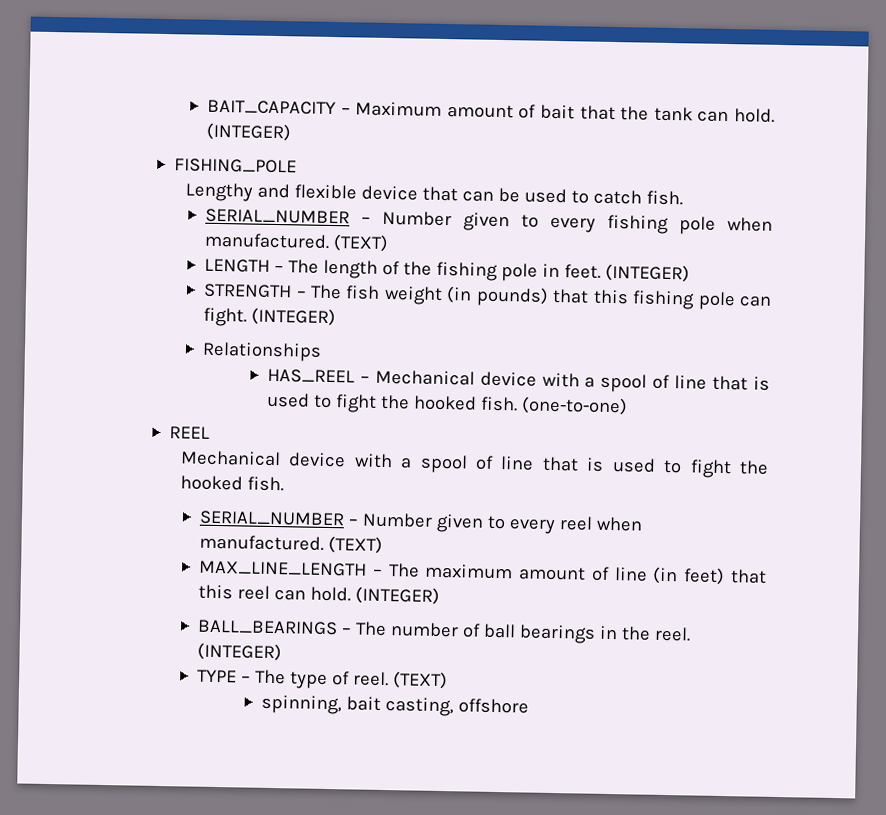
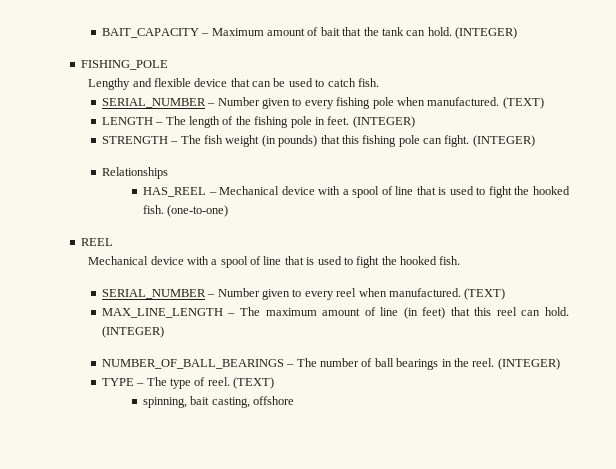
- BALL_BEARINGS – The number of ball bearings in the reel.
+ NUMBER_OF_BALL_BEARINGS – The number of ball bearings in the reel.

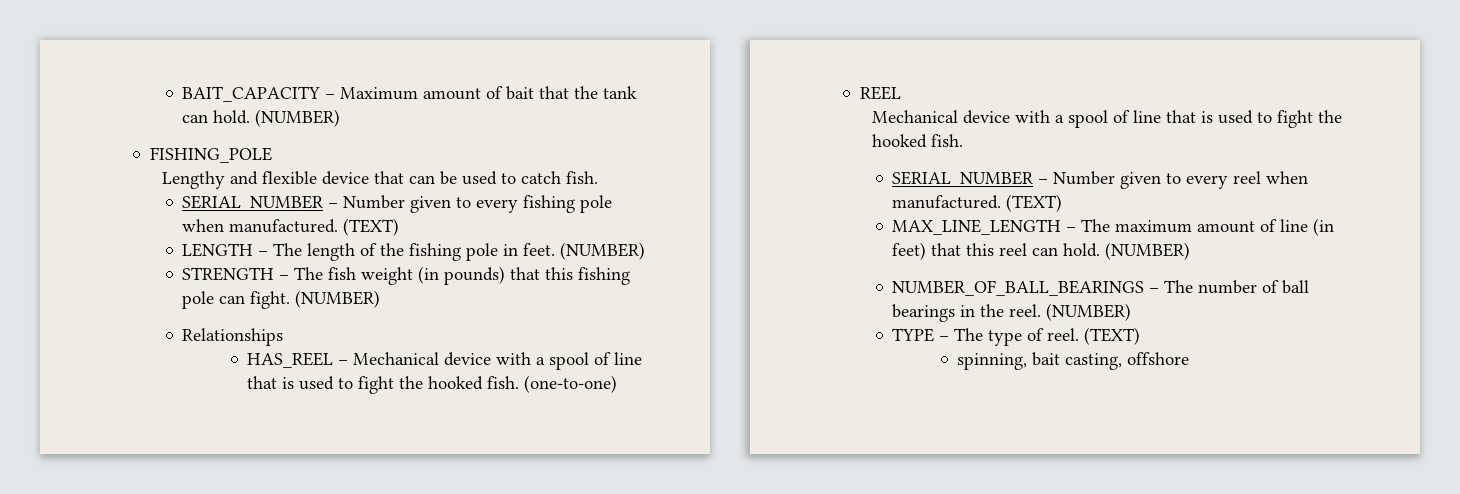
- BAIT_CAPACITY – Maximum amount of bait that the tank can hold. (INTEGER)
+ BAIT_CAPACITY – Maximum amount of bait that the tank can hold. (NUMBER)
- LENGTH – The length of the fishing pole in feet. (INTEGER)
+ LENGTH – The length of the fishing pole in feet. (NUMBER)
- STRENGTH – The fish weight (in pounds) that this fishing pole can fight. (INTEGER)
+ STRENGTH – The fish weight (in pounds) that this fishing pole can fight. (NUMBER)
- MAX_LINE_LENGTH – The maximum amount of line (in feet) that this reel can hold. (INTEGER)
+ MAX_LINE_LENGTH – The maximum amount of line (in feet) that this reel can hold. (NUMBER)
- NUMBER_OF_BALL_BEARINGS – The number of ball bearings in the reel. (INTEGER)
+ NUMBER_OF_BALL_BEARINGS – The number of ball bearings in the reel. (NUMBER)

